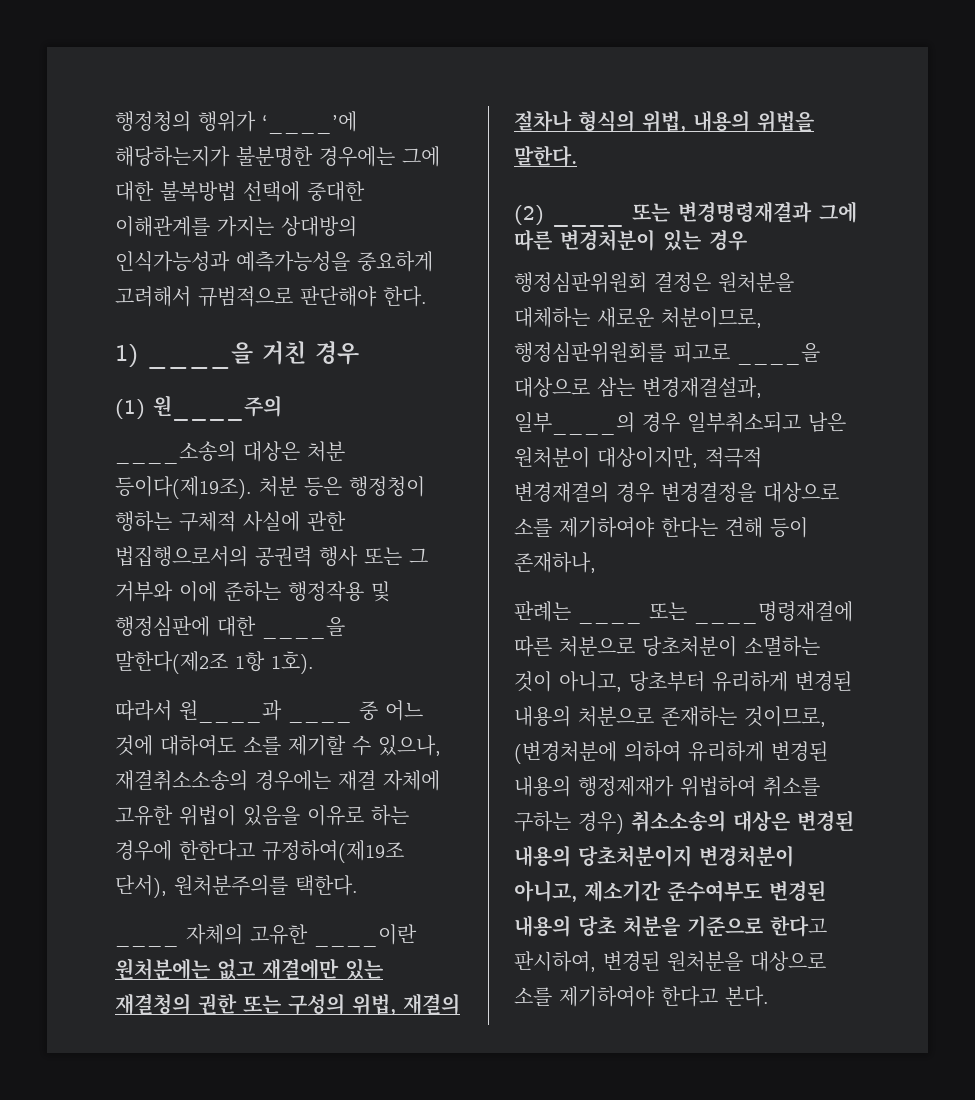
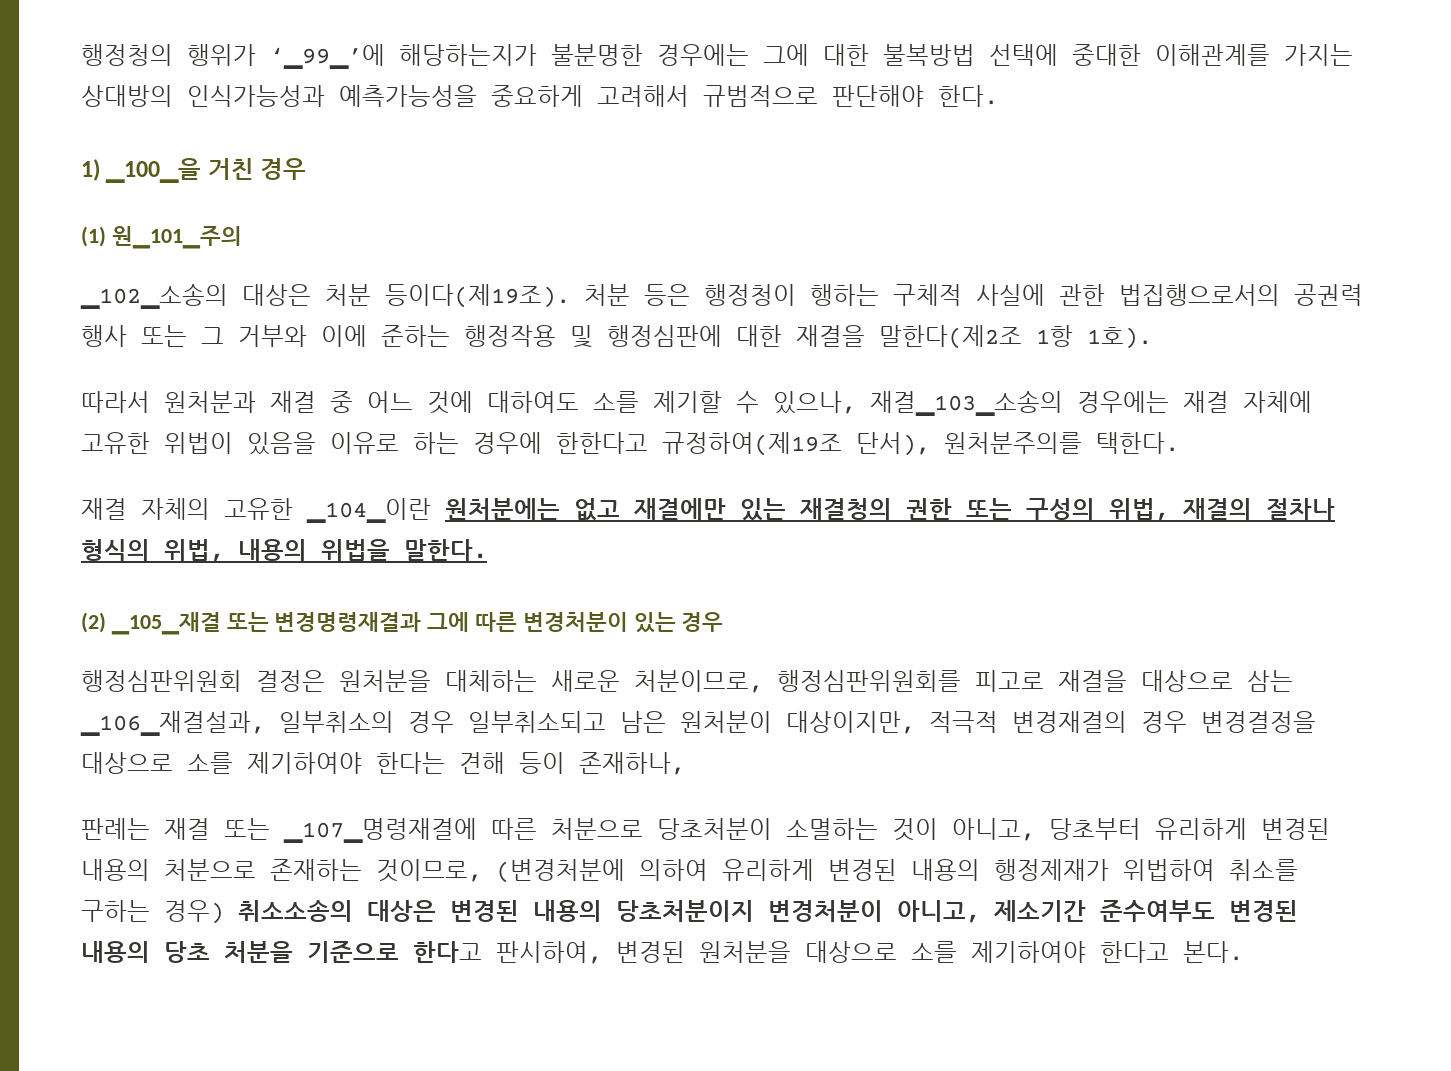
- 행정청의 행위가 ‘____’에 해당하는지가 불분명한 경우에는 그에 대한 불복방법 선택에 중대한 이해관계를 가지는 상대방의 인식가능성과 예측가능성을 중요하게 고려해서 규범적으로 판단해야 한다.
+ 행정청의 행위가 ‘▁99▁’에 해당하는지가 불분명한 경우에는 그에 대한 불복방법 선택에 중대한 이해관계를 가지는 상대방의 인식가능성과 예측가능성을 중요하게 고려해서 규범적으로 판단해야 한다.
- 1) ____을 거친 경우
+ 1) ▁100▁을 거친 경우
- (1) 원____주의
- ____소송의 대상은 처분 등이다(제19조).
+ (1) 원▁101▁주의
+ ▁102▁소송의 대상은 처분 등이다(제19조).
- 처분 등은 행정청이 행하는 구체적 사실에 관한 법집행으로서의 공권력 행사 또는 그 거부와 이에 준하는 행정작용 및 행정심판에 대한 ____을 말한다(제2조 1항 1호).
+ 처분 등은 행정청이 행하는 구체적 사실에 관한 법집행으로서의 공권력 행사 또는 그 거부와 이에 준하는 행정작용 및 행정심판에 대한 재결을 말한다(제2조 1항 1호).
- 따라서 원____과 ____ 중 어느 것에 대하여도 소를 제기할 수 있으나, 재결취소소송의 경우에는 재결 자체에 고유한 위법이 있음을 이유로 하는 경우에 한한다고 규정하여(제19조 단서), 원처분주의를 택한다.
+ 따라서 원처분과 재결 중 어느 것에 대하여도 소를 제기할 수 있으나, 재결▁103▁소송의 경우에는 재결 자체에 고유한 위법이 있음을 이유로 하는 경우에 한한다고 규정하여(제19조 단서), 원처분주의를 택한다.
- ____ 자체의 고유한 ____이란 원처분에는 없고 재결에만 있는 재결청의 권한 또는 구성의 위법, 재결의 절차나 형식의 위법, 내용의 위법을 말한다.
+ 재결 자체의 고유한 ▁104▁이란 원처분에는 없고 재결에만 있는 재결청의 권한 또는 구성의 위법, 재결의 절차나 형식의 위법, 내용의 위법을 말한다.
- (2) ____ 또는 변경명령재결과 그에 따른 변경처분이 있는 경우
+ (2) ▁105▁재결 또는 변경명령재결과 그에 따른 변경처분이 있는 경우
- 행정심판위원회 결정은 원처분을 대체하는 새로운 처분이므로, 행정심판위원회를 피고로 ____을 대상으로 삼는 변경재결설과, 일부____의 경우 일부취소되고 남은 원처분이 대상이지만, 적극적 변경재결의 경우 변경결정을 대상으로 소를 제기하여야 한다는 견해 등이 존재하나,
+ 행정심판위원회 결정은 원처분을 대체하는 새로운 처분이므로, 행정심판위원회를 피고로 재결을 대상으로 삼는 ▁106▁재결설과, 일부취소의 경우 일부취소되고 남은 원처분이 대상이지만, 적극적 변경재결의 경우 변경결정을 대상으로 소를 제기하여야 한다는 견해 등이 존재하나,
- 판례는 ____ 또는 ____명령재결에 따른 처분으로 당초처분이 소멸하는 것이 아니고, 당초부터 유리하게 변경된 내용의 처분으로 존재하는 것이므로, (변경처분에 의하여 유리하게 변경된 내용의 행정제재가 위법하여 취소를 구하는 경우) 취소소송의 대상은 변경된 내용의 당초처분이지 변경처분이 아니고, 제소기간 준수여부도 변경된 내용의 당초 처분을 기준으로 한다고 판시하여, 변경된 원처분을 대상으로 소를 제기하여야 한다고 본다.
+ 판례는 재결 또는 ▁107▁명령재결에 따른 처분으로 당초처분이 소멸하는 것이 아니고, 당초부터 유리하게 변경된 내용의 처분으로 존재하는 것이므로, (변경처분에 의하여 유리하게 변경된 내용의 행정제재가 위법하여 취소를 구하는 경우) 취소소송의 대상은 변경된 내용의 당초처분이지 변경처분이 아니고, 제소기간 준수여부도 변경된 내용의 당초 처분을 기준으로 한다고 판시하여, 변경된 원처분을 대상으로 소를 제기하여야 한다고 본다.

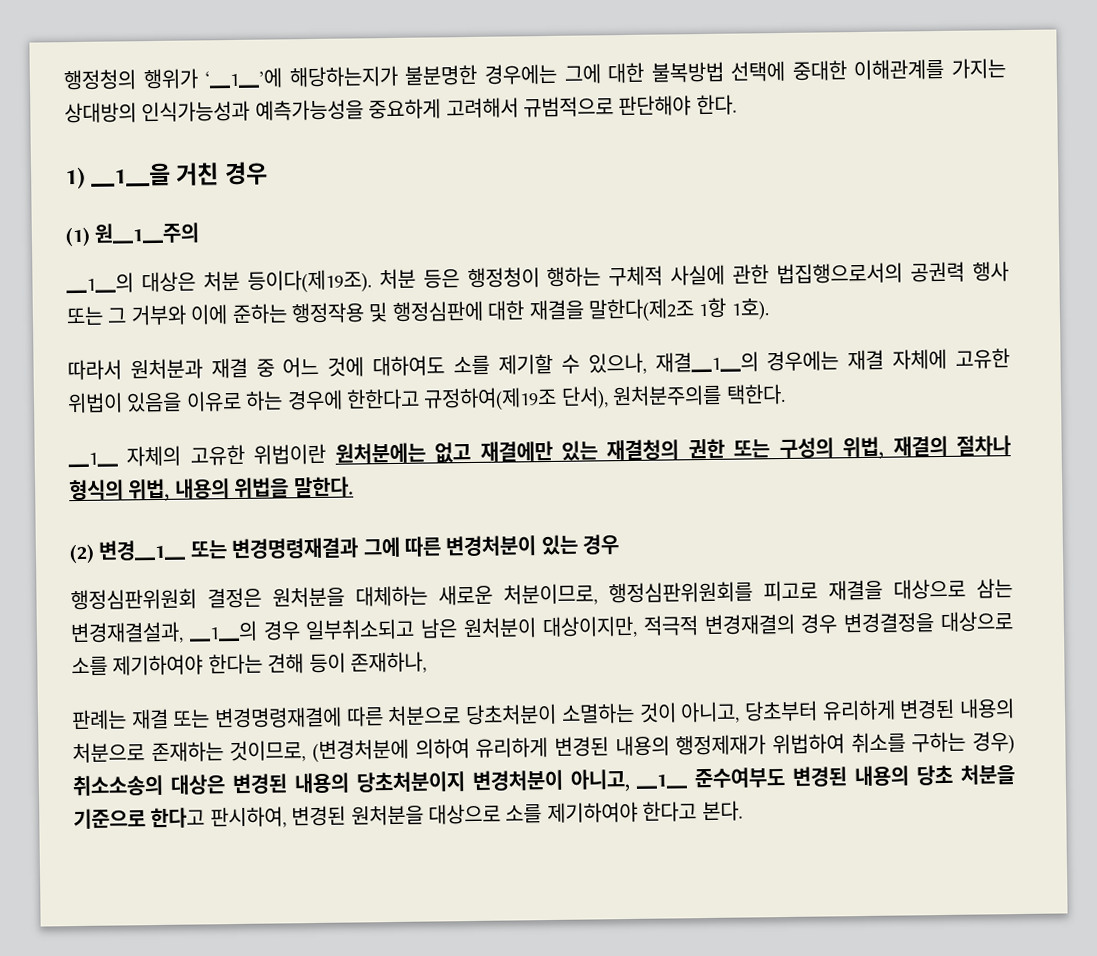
- 행정청의 행위가 ‘▁99▁’에 해당하는지가 불분명한 경우에는 그에 대한 불복방법 선택에 중대한 이해관계를 가지는 상대방의 인식가능성과 예측가능성을 중요하게 고려해서 규범적으로 판단해야 한다.
+ 행정청의 행위가 ‘▁1▁’에 해당하는지가 불분명한 경우에는 그에 대한 불복방법 선택에 중대한 이해관계를 가지는 상대방의 인식가능성과 예측가능성을 중요하게 고려해서 규범적으로 판단해야 한다.
- 1) ▁100▁을 거친 경우
+ 1) ▁1▁을 거친 경우
- (1) 원▁101▁주의
- ▁102▁소송의 대상은 처분 등이다(제19조).
+ (1) 원▁1▁주의
+ ▁1▁의 대상은 처분 등이다(제19조).
- 따라서 원처분과 재결 중 어느 것에 대하여도 소를 제기할 수 있으나, 재결▁103▁소송의 경우에는 재결 자체에 고유한 위법이 있음을 이유로 하는 경우에 한한다고 규정하여(제19조 단서), 원처분주의를 택한다.
+ 따라서 원처분과 재결 중 어느 것에 대하여도 소를 제기할 수 있으나, 재결▁1▁의 경우에는 재결 자체에 고유한 위법이 있음을 이유로 하는 경우에 한한다고 규정하여(제19조 단서), 원처분주의를 택한다.
- 재결 자체의 고유한 ▁104▁이란 원처분에는 없고 재결에만 있는 재결청의 권한 또는 구성의 위법, 재결의 절차나 형식의 위법, 내용의 위법을 말한다.
+ ▁1▁ 자체의 고유한 위법이란 원처분에는 없고 재결에만 있는 재결청의 권한 또는 구성의 위법, 재결의 절차나 형식의 위법, 내용의 위법을 말한다.
- (2) ▁105▁재결 또는 변경명령재결과 그에 따른 변경처분이 있는 경우
+ (2) 변경▁1▁ 또는 변경명령재결과 그에 따른 변경처분이 있는 경우
- 행정심판위원회 결정은 원처분을 대체하는 새로운 처분이므로, 행정심판위원회를 피고로 재결을 대상으로 삼는 ▁106▁재결설과, 일부취소의 경우 일부취소되고 남은 원처분이 대상이지만, 적극적 변경재결의 경우 변경결정을 대상으로 소를 제기하여야 한다는 견해 등이 존재하나,
+ 행정심판위원회 결정은 원처분을 대체하는 새로운 처분이므로, 행정심판위원회를 피고로 재결을 대상으로 삼는 변경재결설과, ▁1▁의 경우 일부취소되고 남은 원처분이 대상이지만, 적극적 변경재결의 경우 변경결정을 대상으로 소를 제기하여야 한다는 견해 등이 존재하나,
- 판례는 재결 또는 ▁107▁명령재결에 따른 처분으로 당초처분이 소멸하는 것이 아니고, 당초부터 유리하게 변경된 내용의 처분으로 존재하는 것이므로, (변경처분에 의하여 유리하게 변경된 내용의 행정제재가 위법하여 취소를 구하는 경우) 취소소송의 대상은 변경된 내용의 당초처분이지 변경처분이 아니고, 제소기간 준수여부도 변경된 내용의 당초 처분을 기준으로 한다고 판시하여, 변경된 원처분을 대상으로 소를 제기하여야 한다고 본다.
+ 판례는 재결 또는 변경명령재결에 따른 처분으로 당초처분이 소멸하는 것이 아니고, 당초부터 유리하게 변경된 내용의 처분으로 존재하는 것이므로, (변경처분에 의하여 유리하게 변경된 내용의 행정제재가 위법하여 취소를 구하는 경우) 취소소송의 대상은 변경된 내용의 당초처분이지 변경처분이 아니고, ▁1▁ 준수여부도 변경된 내용의 당초 처분을 기준으로 한다고 판시하여, 변경된 원처분을 대상으로 소를 제기하여야 한다고 본다.

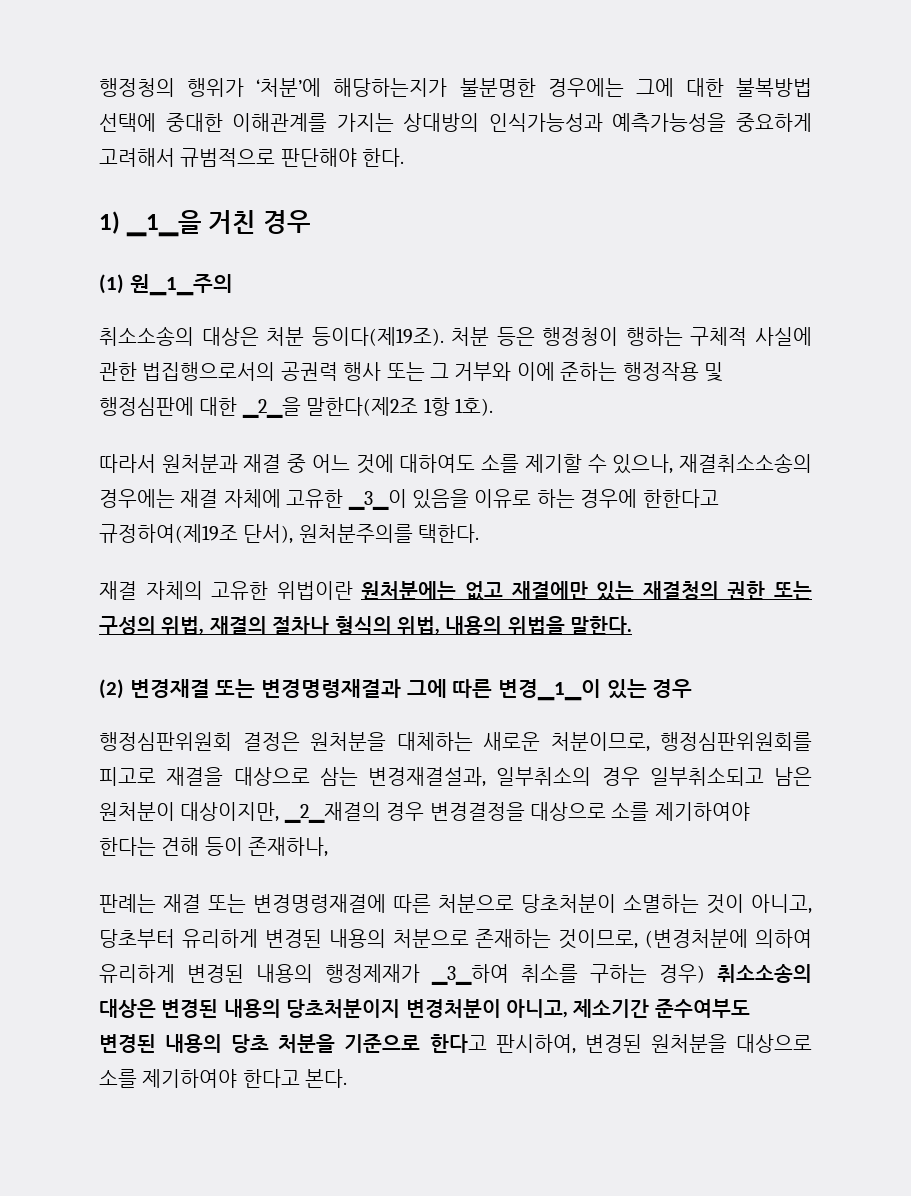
- 행정청의 행위가 ‘▁1▁’에 해당하는지가 불분명한 경우에는 그에 대한 불복방법 선택에 중대한 이해관계를 가지는 상대방의 인식가능성과 예측가능성을 중요하게 고려해서 규범적으로 판단해야 한다.
+ 행정청의 행위가 ‘처분’에 해당하는지가 불분명한 경우에는 그에 대한 불복방법 선택에 중대한 이해관계를 가지는 상대방의 인식가능성과 예측가능성을 중요하게 고려해서 규범적으로 판단해야 한다.
- ▁1▁의 대상은 처분 등이다(제19조).
+ 취소소송의 대상은 처분 등이다(제19조).
- 처분 등은 행정청이 행하는 구체적 사실에 관한 법집행으로서의 공권력 행사 또는 그 거부와 이에 준하는 행정작용 및 행정심판에 대한 재결을 말한다(제2조 1항 1호).
+ 처분 등은 행정청이 행하는 구체적 사실에 관한 법집행으로서의 공권력 행사 또는 그 거부와 이에 준하는 행정작용 및 행정심판에 대한 ▁2▁을 말한다(제2조 1항 1호).
- 따라서 원처분과 재결 중 어느 것에 대하여도 소를 제기할 수 있으나, 재결▁1▁의 경우에는 재결 자체에 고유한 위법이 있음을 이유로 하는 경우에 한한다고 규정하여(제19조 단서), 원처분주의를 택한다.
+ 따라서 원처분과 재결 중 어느 것에 대하여도 소를 제기할 수 있으나, 재결취소소송의 경우에는 재결 자체에 고유한 ▁3▁이 있음을 이유로 하는 경우에 한한다고 규정하여(제19조 단서), 원처분주의를 택한다.
- ▁1▁ 자체의 고유한 위법이란 원처분에는 없고 재결에만 있는 재결청의 권한 또는 구성의 위법, 재결의 절차나 형식의 위법, 내용의 위법을 말한다.
+ 재결 자체의 고유한 위법이란 원처분에는 없고 재결에만 있는 재결청의 권한 또는 구성의 위법, 재결의 절차나 형식의 위법, 내용의 위법을 말한다.
- (2) 변경▁1▁ 또는 변경명령재결과 그에 따른 변경처분이 있는 경우
+ (2) 변경재결 또는 변경명령재결과 그에 따른 변경▁1▁이 있는 경우
- 행정심판위원회 결정은 원처분을 대체하는 새로운 처분이므로, 행정심판위원회를 피고로 재결을 대상으로 삼는 변경재결설과, ▁1▁의 경우 일부취소되고 남은 원처분이 대상이지만, 적극적 변경재결의 경우 변경결정을 대상으로 소를 제기하여야 한다는 견해 등이 존재하나,
+ 행정심판위원회 결정은 원처분을 대체하는 새로운 처분이므로, 행정심판위원회를 피고로 재결을 대상으로 삼는 변경재결설과, 일부취소의 경우 일부취소되고 남은 원처분이 대상이지만, ▁2▁재결의 경우 변경결정을 대상으로 소를 제기하여야 한다는 견해 등이 존재하나,
- 판례는 재결 또는 변경명령재결에 따른 처분으로 당초처분이 소멸하는 것이 아니고, 당초부터 유리하게 변경된 내용의 처분으로 존재하는 것이므로, (변경처분에 의하여 유리하게 변경된 내용의 행정제재가 위법하여 취소를 구하는 경우) 취소소송의 대상은 변경된 내용의 당초처분이지 변경처분이 아니고, ▁1▁ 준수여부도 변경된 내용의 당초 처분을 기준으로 한다고 판시하여, 변경된 원처분을 대상으로 소를 제기하여야 한다고 본다.
+ 판례는 재결 또는 변경명령재결에 따른 처분으로 당초처분이 소멸하는 것이 아니고, 당초부터 유리하게 변경된 내용의 처분으로 존재하는 것이므로, (변경처분에 의하여 유리하게 변경된 내용의 행정제재가 ▁3▁하여 취소를 구하는 경우) 취소소송의 대상은 변경된 내용의 당초처분이지 변경처분이 아니고, 제소기간 준수여부도 변경된 내용의 당초 처분을 기준으로 한다고 판시하여, 변경된 원처분을 대상으로 소를 제기하여야 한다고 본다.

